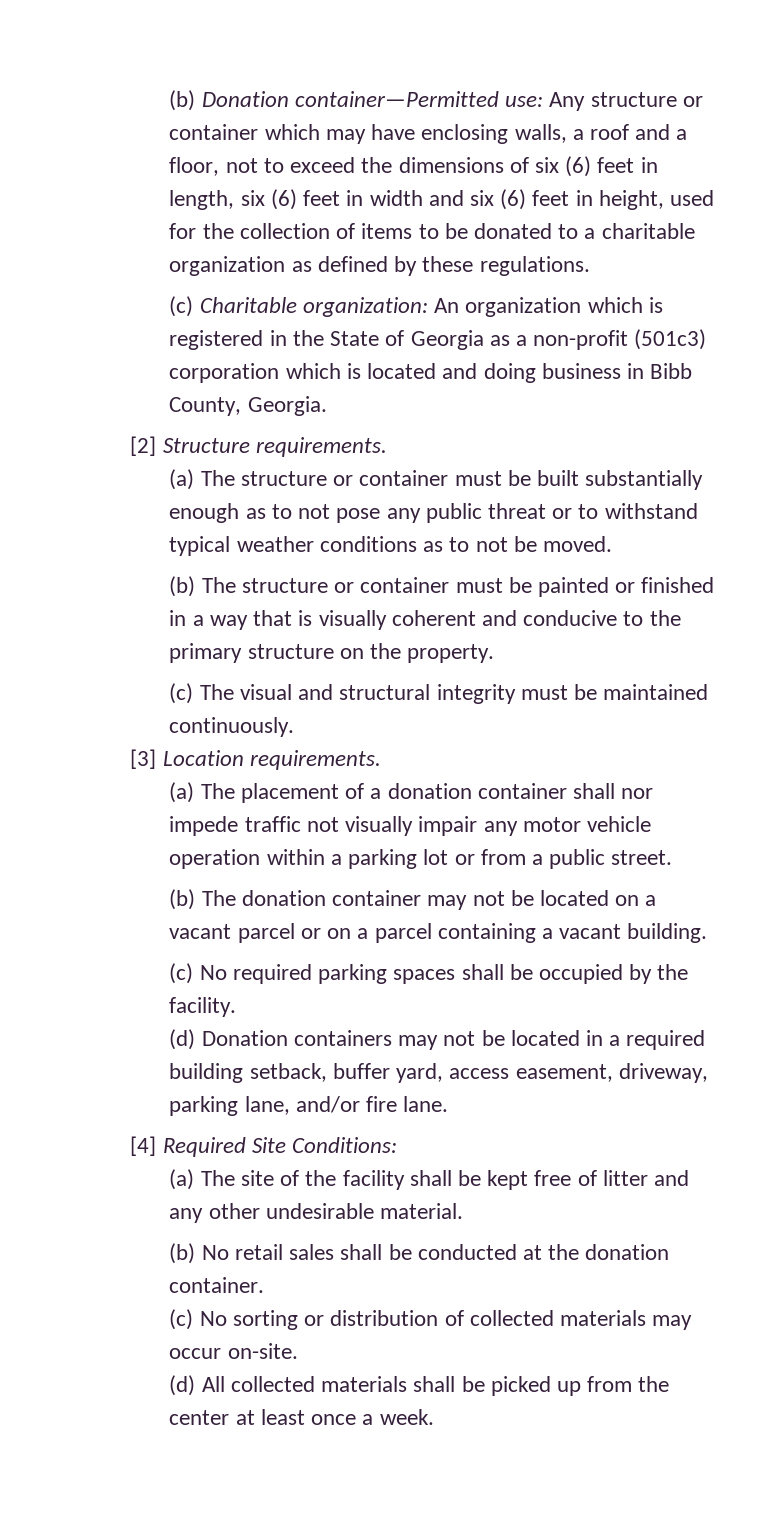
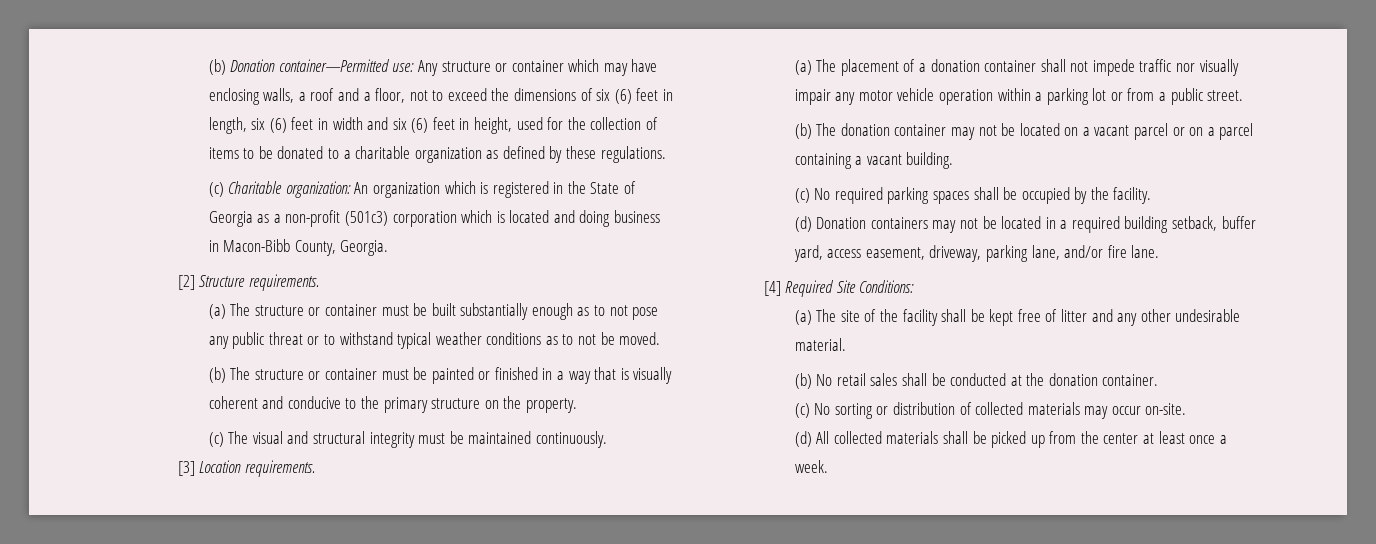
- (c) Charitable organization: An organization which is registered in the State of Georgia as a non-profit (501c3) corporation which is located and doing business in Bibb County, Georgia.
+ (c) Charitable organization: An organization which is registered in the State of Georgia as a non-profit (501c3) corporation which is located and doing business in Macon-Bibb County, Georgia.
- (a) The placement of a donation container shall nor impede traffic not visually impair any motor vehicle operation within a parking lot or from a public street.
+ (a) The placement of a donation container shall not impede traffic nor visually impair any motor vehicle operation within a parking lot or from a public street.

